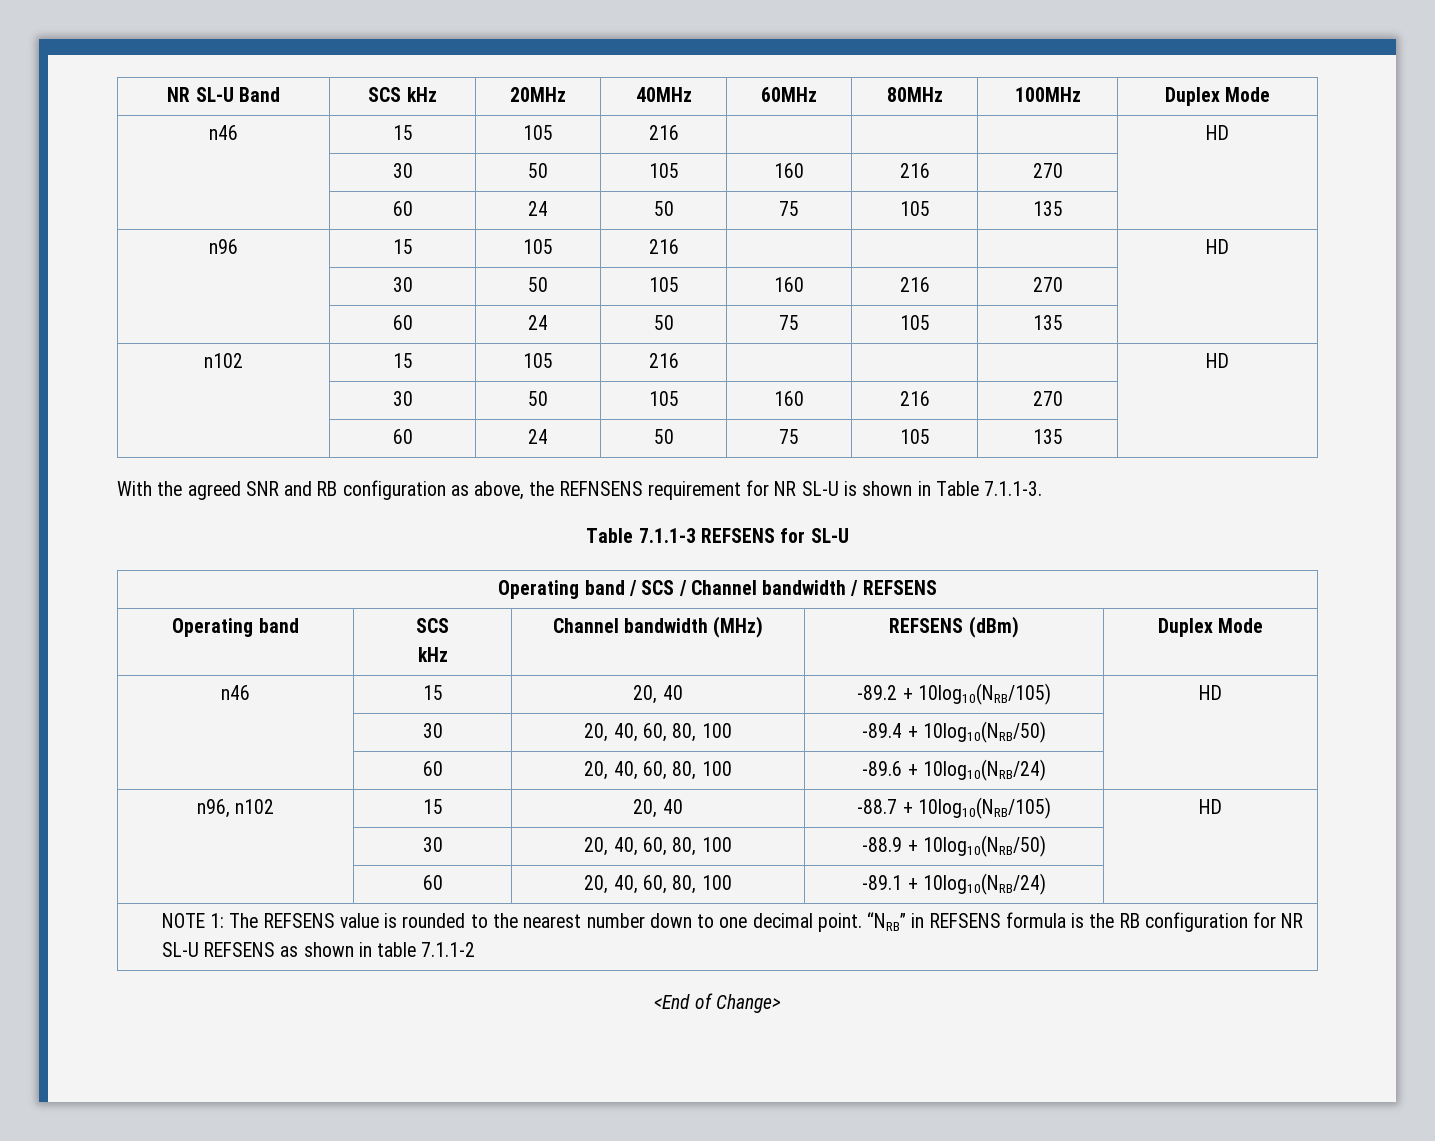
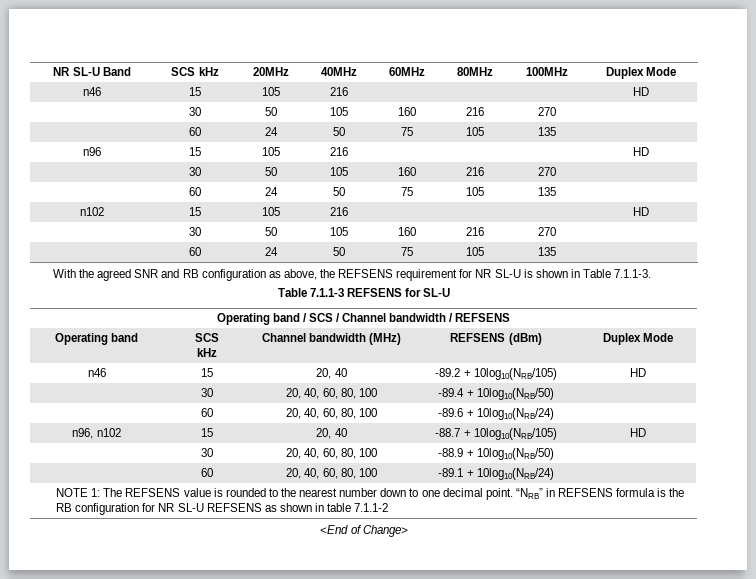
- With the agreed SNR and RB configuration as above, the REFNSENS requirement for NR SL-U is shown in Table 7.1.1-3.
+ With the agreed SNR and RB configuration as above, the REFSENS requirement for NR SL-U is shown in Table 7.1.1-3.

